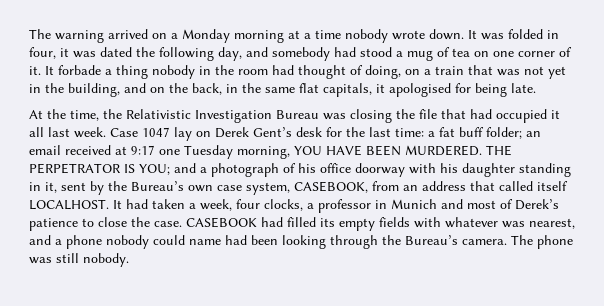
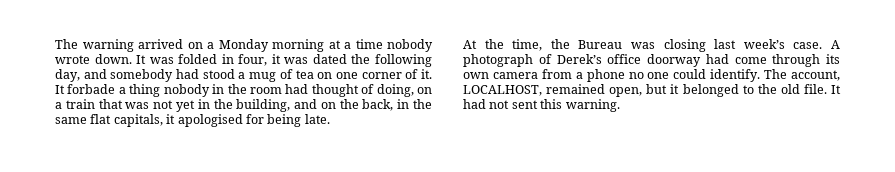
- At the time, the Relativistic Investigation Bureau was closing the file that had occupied it all last week. Case 1047 lay on Derek Gent’s desk for the last time: a fat buff folder; an email received at 9:17 one Tuesday morning, YOU HAVE BEEN MURDERED. THE PERPETRATOR IS YOU; and a photograph of his office doorway with his daughter standing in it, sent by the Bureau’s own case system, CASEBOOK, from an address that called itself LOCALHOST. It had taken a week, four clocks, a professor in Munich and most of Derek’s patience to close the case. CASEBOOK had filled its empty fields with whatever was nearest, and a phone nobody could name had been looking through the Bureau’s camera. The phone was still nobody.
+ At the time, the Bureau was closing last week’s case. A photograph of Derek’s office doorway had come through its own camera from a phone no one could identify. The account, LOCALHOST, remained open, but it belonged to the old file. It had not sent this warning.

